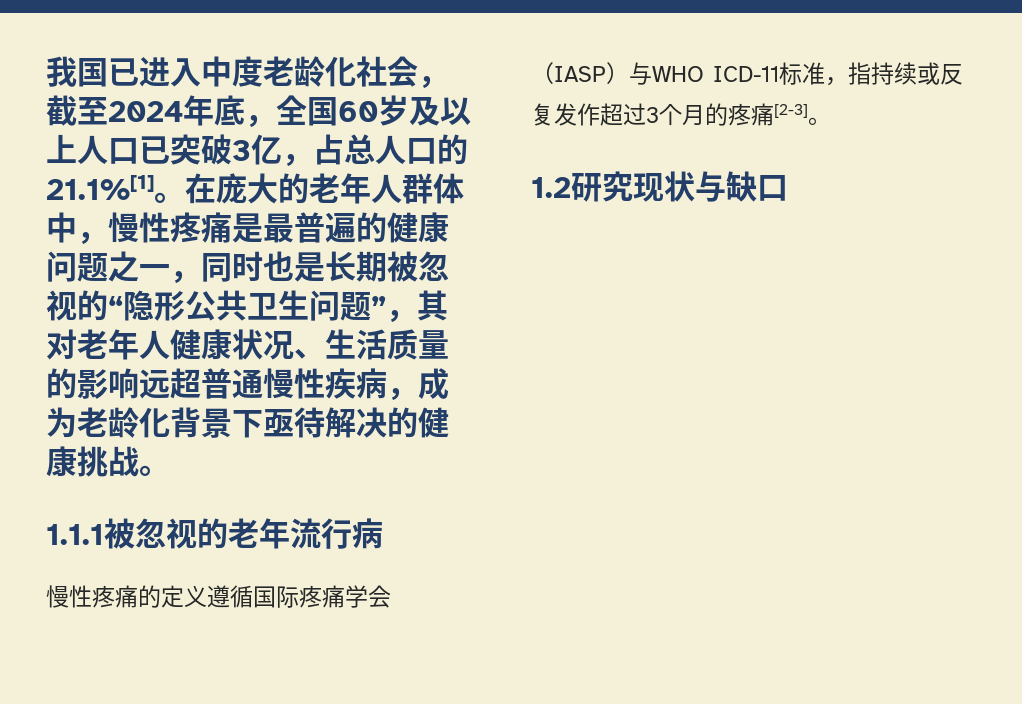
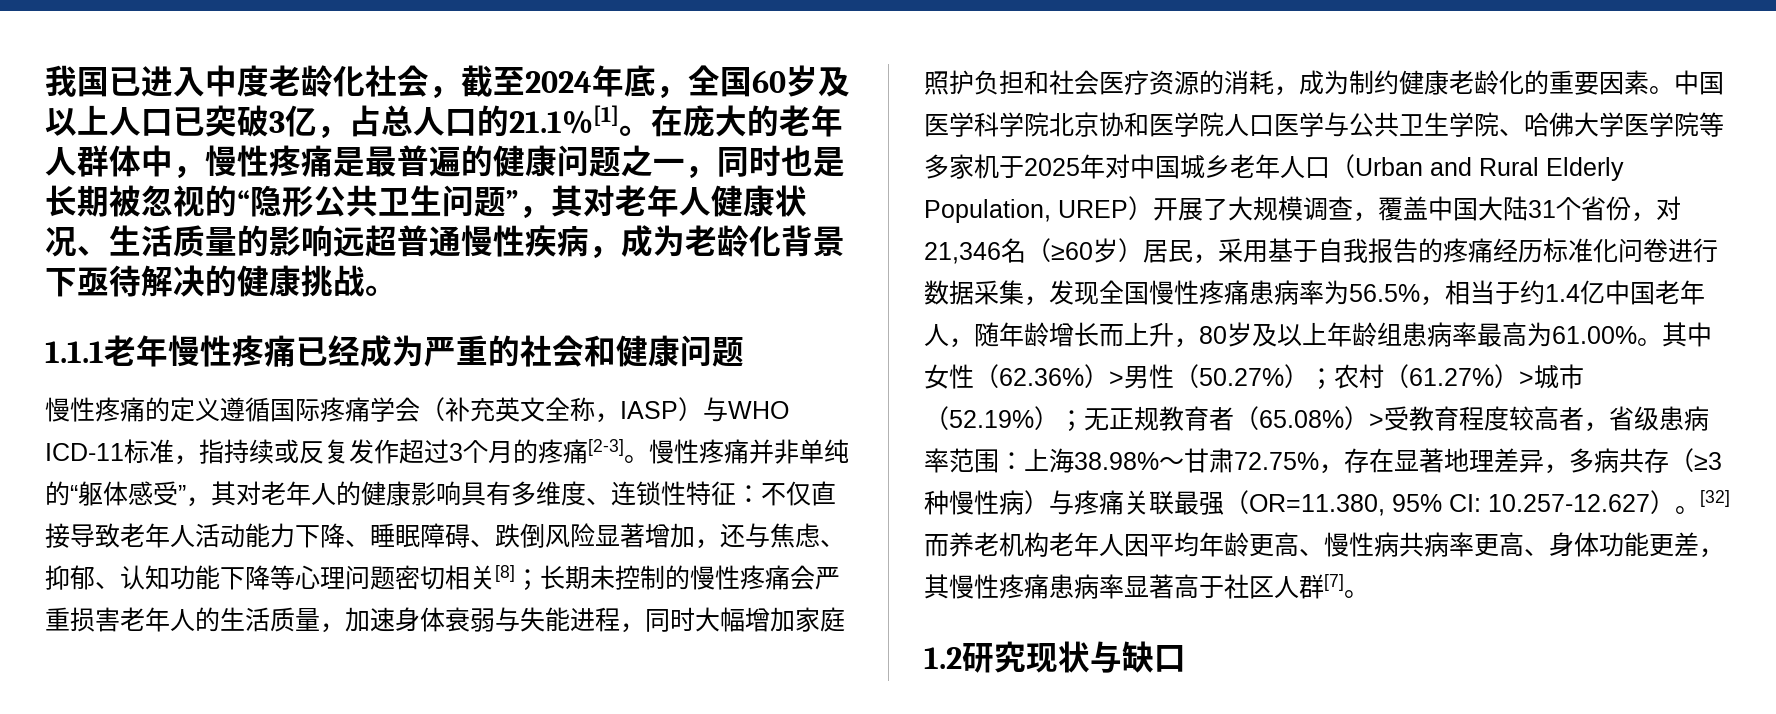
- 1.1.1被忽视的老年流行病
+ 1.1.1老年慢性疼痛已经成为严重的社会和健康问题
- 慢性疼痛的定义遵循国际疼痛学会（IASP）与WHO ICD-11标准，指持续或反复发作超过3个月的疼痛[2-3]。
+ 慢性疼痛的定义遵循国际疼痛学会（补充英文全称，IASP）与WHO ICD-11标准，指持续或反复发作超过3个月的疼痛[2-3]。慢性疼痛并非单纯的“躯体感受”，其对老年人的健康影响具有多维度、连锁性特征：不仅直接导致老年人活动能力下降、睡眠障碍、跌倒风险显著增加，还与焦虑、抑郁、认知功能下降等心理问题密切相关[8]；长期未控制的慢性疼痛会严重损害老年人的生活质量，加速身体衰弱与失能进程，同时大幅增加家庭照护负担和社会医疗资源的消耗，成为制约健康老龄化的重要因素。中国医学科学院北京协和医学院人口医学与公共卫生学院、哈佛大学医学院等多家机于2025年对中国城乡老年人口（Urban and Rural Elderly Population, UREP）开展了大规模调查，覆盖中国大陆31个省份，对21,346名（≥60岁）居民，采用基于自我报告的疼痛经历标准化问卷进行数据采集，发现全国慢性疼痛患病率为56.5%，相当于约1.4亿中国老年人，随年龄增长而上升，80岁及以上年龄组患病率最高为61.00%。其中女性（62.36%）>男性（50.27%）；农村（61.27%）>城市（52.19%）；无正规教育者（65.08%）>受教育程度较高者，省级患病率范围：上海38.98%～甘肃72.75%，存在显著地理差异，多病共存（≥3种慢性病）与疼痛关联最强（OR=11.380, 95% CI: 10.257-12.627）。[32]而养老机构老年人因平均年龄更高、慢性病共病率更高、身体功能更差，其慢性疼痛患病率显著高于社区人群[7]。

